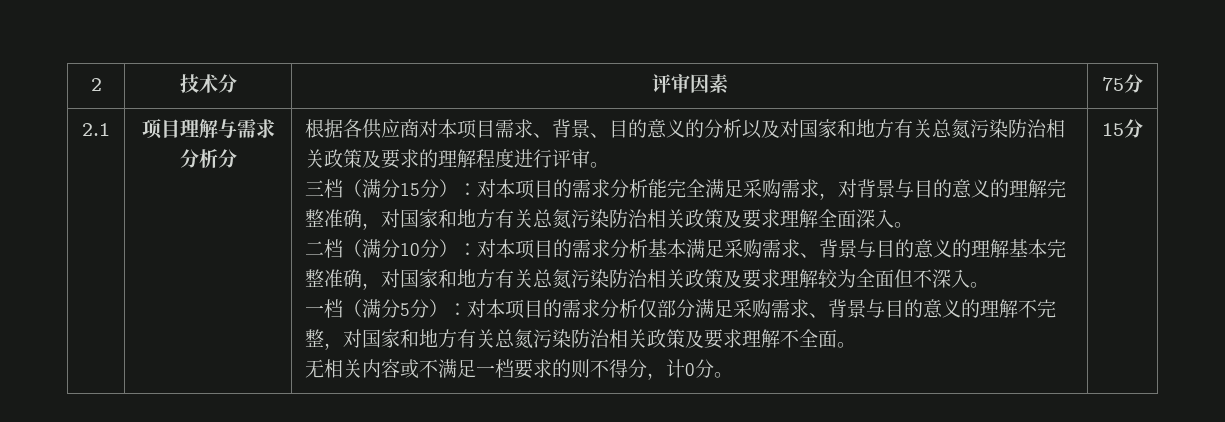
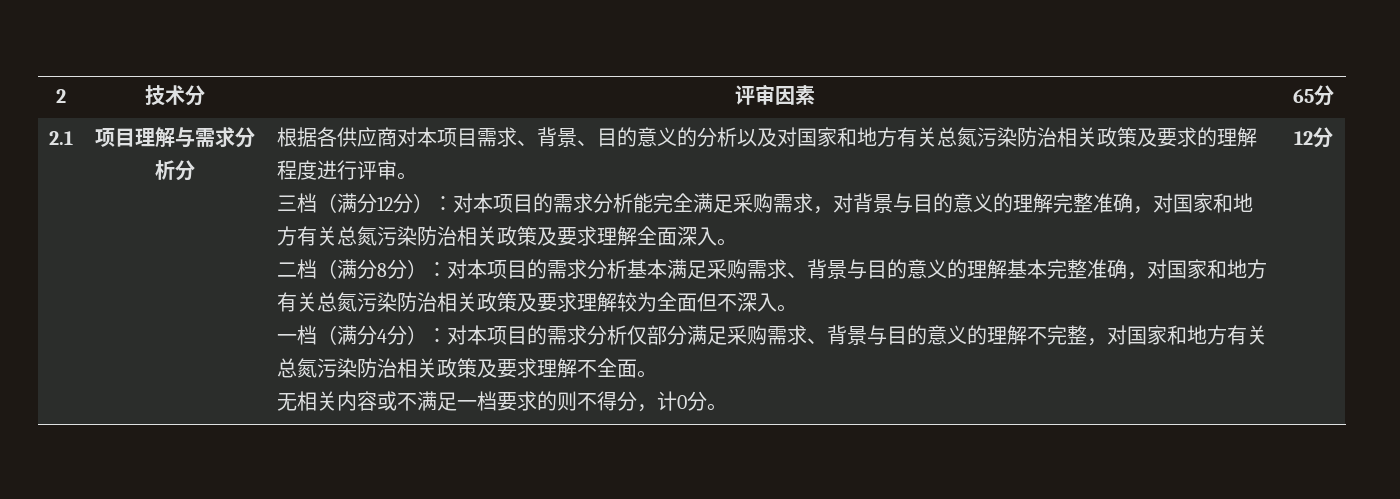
- 2 | 技术分 | 评审因素 | 75分
+ 2 | 技术分 | 评审因素 | 65分
- 三档（满分15分）：对本项目的需求分析能完全满足采购需求，对背景与目的意义的理解完整准确，对国家和地方有关总氮污染防治相关政策及要求理解全面深入。
+ 三档（满分12分）：对本项目的需求分析能完全满足采购需求，对背景与目的意义的理解完整准确，对国家和地方有关总氮污染防治相关政策及要求理解全面深入。
- 二档（满分10分）：对本项目的需求分析基本满足采购需求、背景与目的意义的理解基本完整准确，对国家和地方有关总氮污染防治相关政策及要求理解较为全面但不深入。
+ 二档（满分8分）：对本项目的需求分析基本满足采购需求、背景与目的意义的理解基本完整准确，对国家和地方有关总氮污染防治相关政策及要求理解较为全面但不深入。
- 一档（满分5分）：对本项目的需求分析仅部分满足采购需求、背景与目的意义的理解不完整，对国家和地方有关总氮污染防治相关政策及要求理解不全面。
+ 一档（满分4分）：对本项目的需求分析仅部分满足采购需求、背景与目的意义的理解不完整，对国家和地方有关总氮污染防治相关政策及要求理解不全面。
- 无相关内容或不满足一档要求的则不得分，计0分。 | 15分
+ 无相关内容或不满足一档要求的则不得分，计0分。 | 12分

